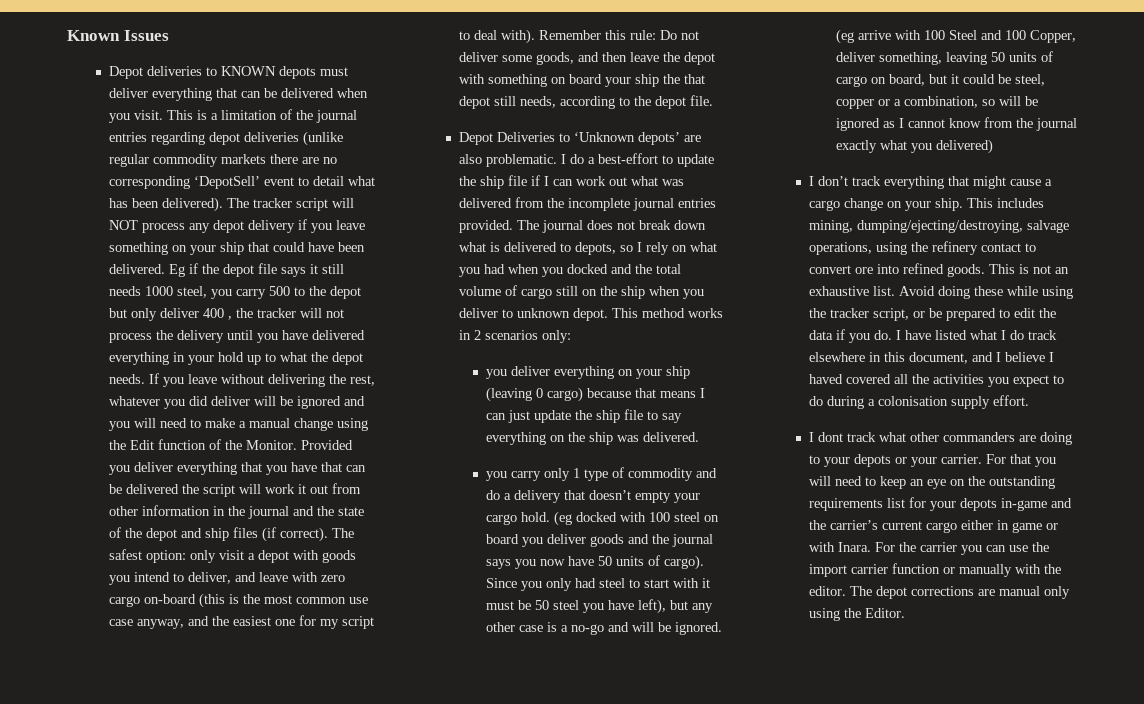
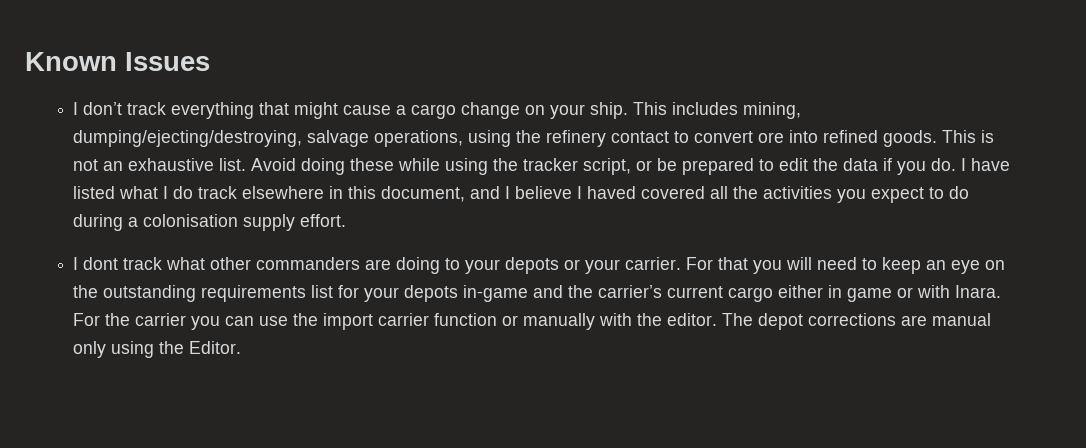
- Depot deliveries to KNOWN depots must deliver everything that can be delivered when you visit. This is a limitation of the journal entries regarding depot deliveries (unlike regular commodity markets there are no corresponding ‘DepotSell’ event to detail what has been delivered). The tracker script will NOT process any depot delivery if you leave something on your ship that could have been delivered. Eg if the depot file says it still needs 1000 steel, you carry 500 to the depot but only deliver 400 , the tracker will not process the delivery until you have delivered everything in your hold up to what the depot needs. If you leave without delivering the rest, whatever you did deliver will be ignored and you will need to make a manual change using the Edit function of the Monitor. Provided you deliver everything that you have that can be delivered the script will work it out from other information in the journal and the state of the depot and ship files (if correct). The safest option: only visit a depot with goods you intend to deliver, and leave with zero cargo on-board (this is the most common use case anyway, and the easiest one for my script to deal with). Remember this rule: Do not deliver some goods, and then leave the depot with something on board your ship the that depot still needs, according to the depot file.
- Depot Deliveries to ‘Unknown depots’ are also problematic. I do a best-effort to update the ship file if I can work out what was delivered from the incomplete journal entries provided. The journal does not break down what is delivered to depots, so I rely on what you had when you docked and the total volume of cargo still on the ship when you deliver to unknown depot. This method works in 2 scenarios only:
- you deliver everything on your ship (leaving 0 cargo) because that means I can just update the ship file to say everything on the ship was delivered.
- you carry only 1 type of commodity and do a delivery that doesn’t empty your cargo hold. (eg docked with 100 steel on board you deliver goods and the journal says you now have 50 units of cargo). Since you only had steel to start with it must be 50 steel you have left), but any other case is a no-go and will be ignored. (eg arrive with 100 Steel and 100 Copper, deliver something, leaving 50 units of cargo on board, but it could be steel, copper or a combination, so will be ignored as I cannot know from the journal exactly what you delivered)

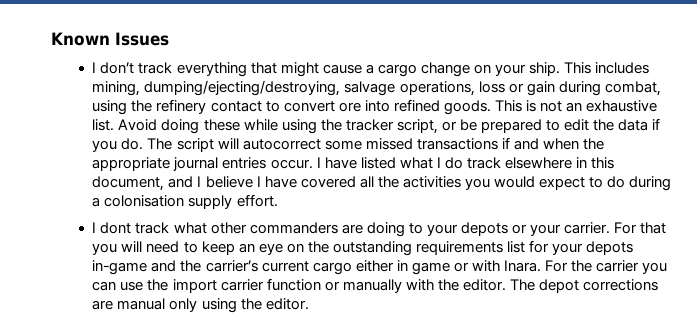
- This includes mining, dumping/ejecting/destroying, salvage operations, using the refinery contact to convert ore into refined goods.
+ This includes mining, dumping/ejecting/destroying, salvage operations, loss or gain during combat, using the refinery contact to convert ore into refined goods.
+ The script will autocorrect some missed transactions if and when the appropriate journal entries occur.
- I have listed what I do track elsewhere in this document, and I believe I haved covered all the activities you expect to do during a colonisation supply effort.
+ I have listed what I do track elsewhere in this document, and I believe I have covered all the activities you would expect to do during a colonisation supply effort.
- The depot corrections are manual only using the Editor.
+ The depot corrections are manual only using the editor.

